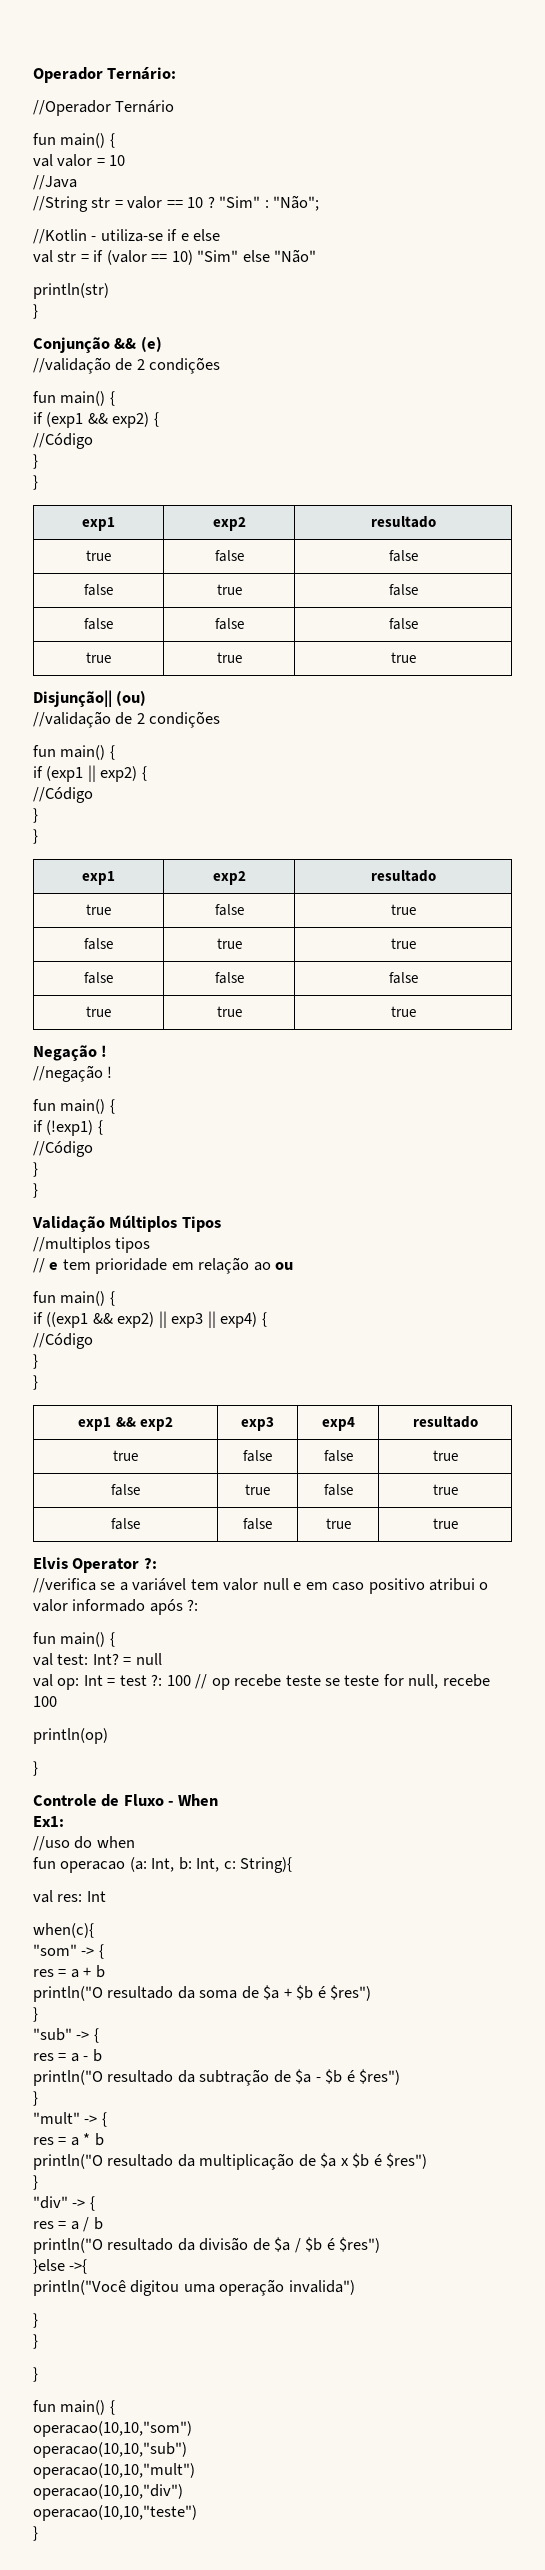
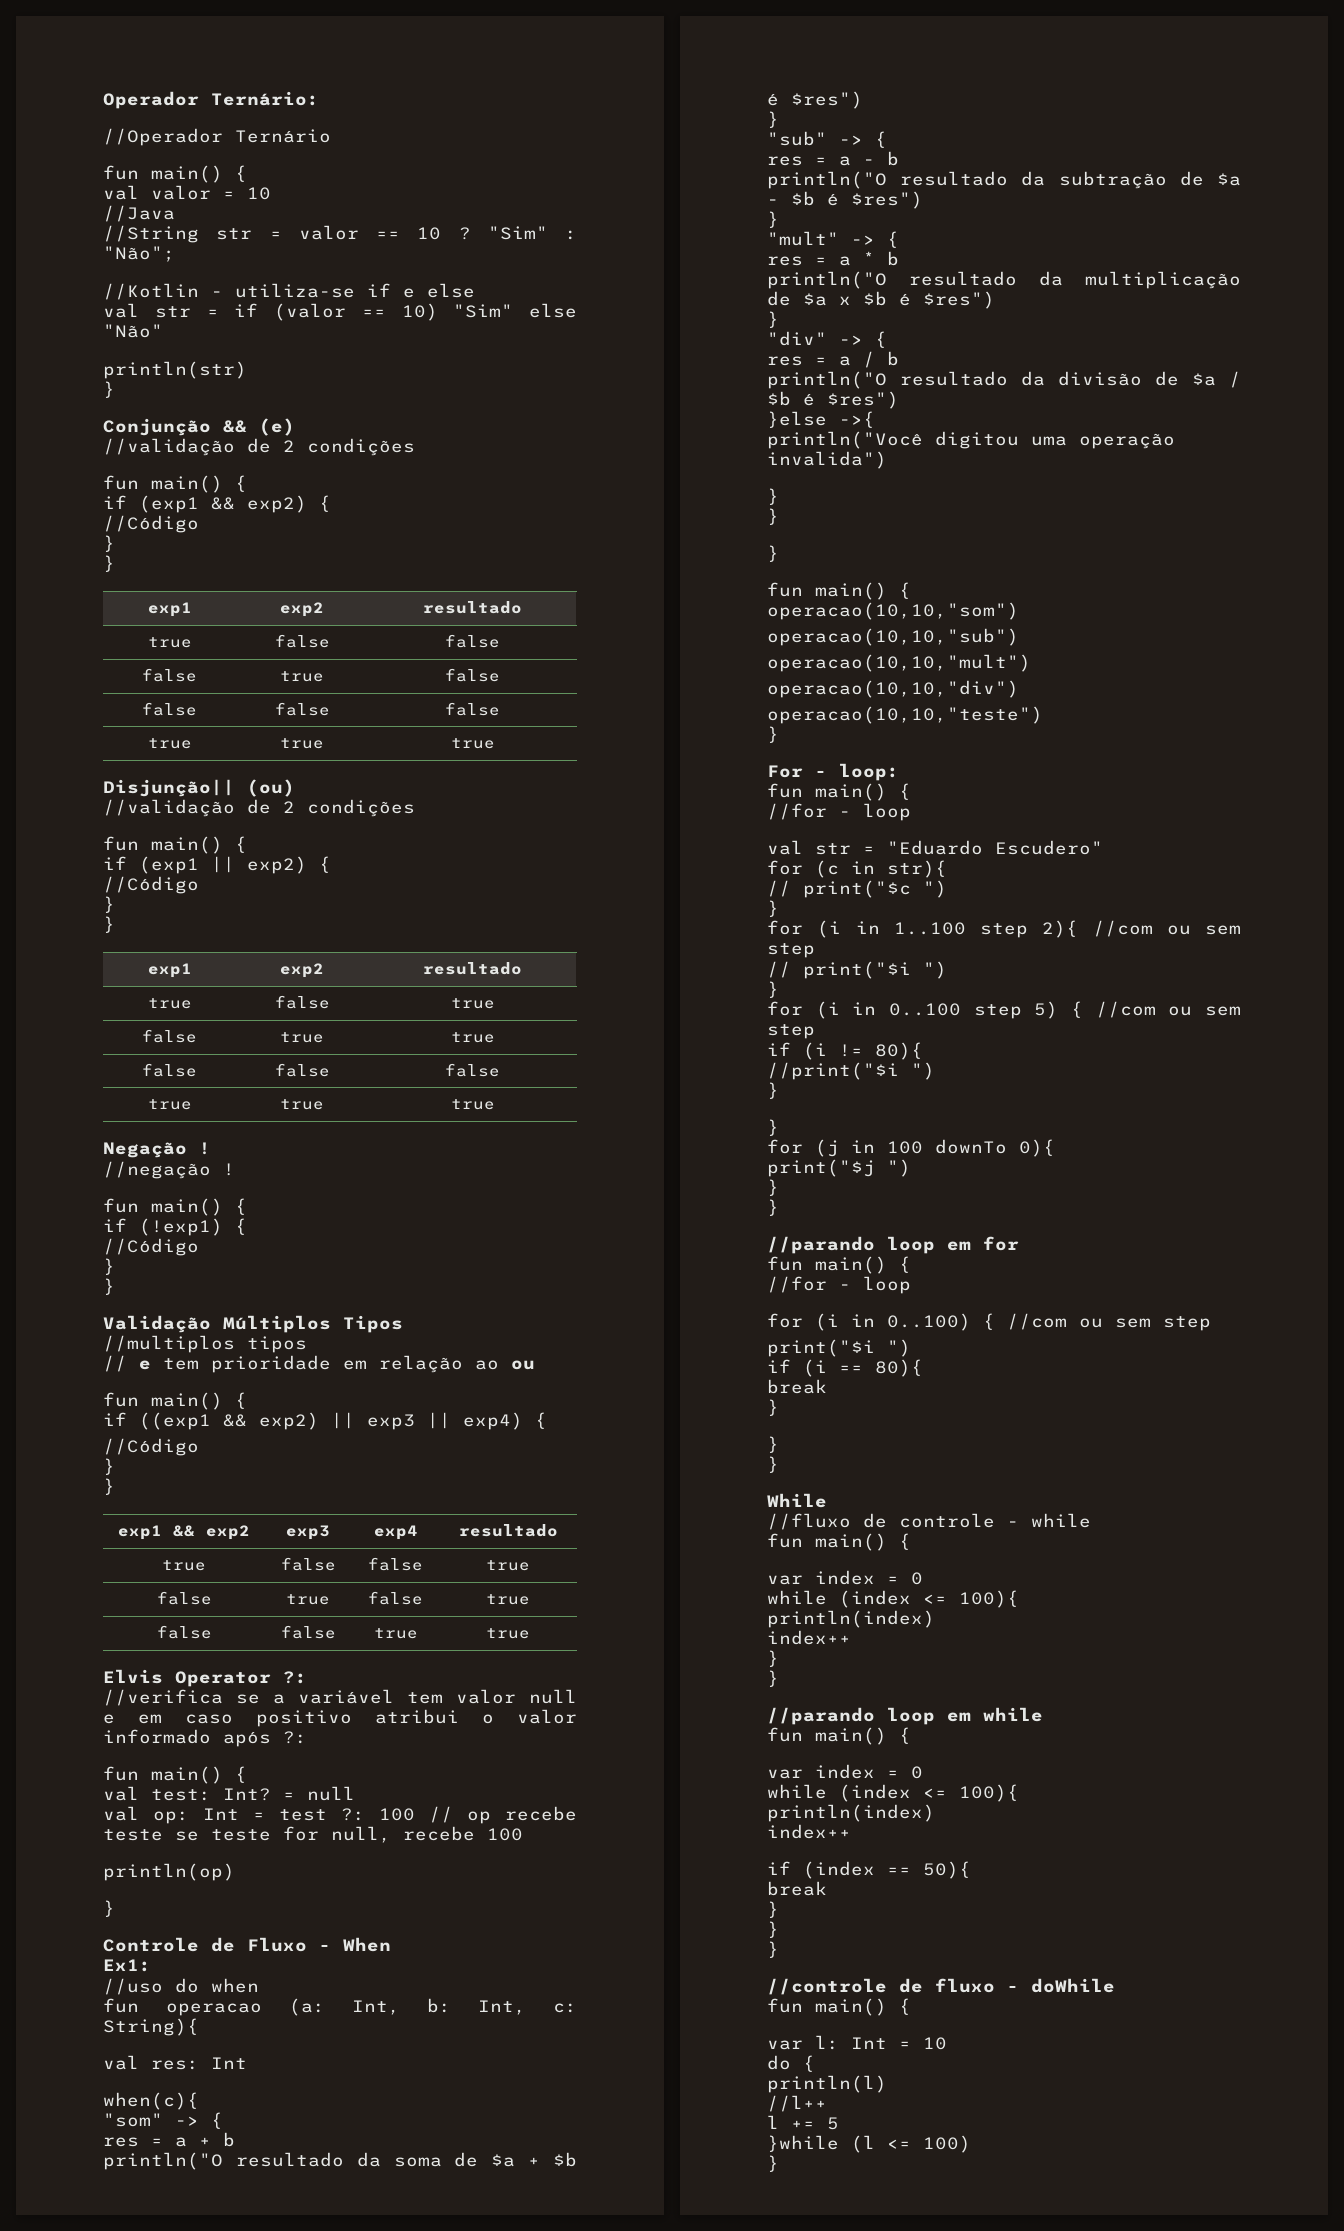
+ For - loop:
+ fun main() {
+ //for - loop
+ val str = "Eduardo Escudero"
+ for (c in str){
+ // print("$c ")
+ }
+ for (i in 1..100 step 2){ //com ou sem step
+ // print("$i ")
+ }
+ for (i in 0..100 step 5) { //com ou sem step
+ if (i != 80){
+ //print("$i ")
+ }
+ }
+ for (j in 100 downTo 0){
+ print("$j ")
+ }
+ }
+ //parando loop em for
+ fun main() {
+ //for - loop
+ for (i in 0..100) { //com ou sem step
+ print("$i ")
+ if (i == 80){
+ break
+ }
+ }
+ }
+ While
+ //fluxo de controle - while
+ fun main() {
+ var index = 0
+ while (index <= 100){
+ println(index)
+ index++
+ }
+ }
+ //parando loop em while
+ fun main() {
+ var index = 0
+ while (index <= 100){
+ println(index)
+ index++
+ if (index == 50){
+ break
+ }
+ }
+ }
+ //controle de fluxo - doWhile
+ fun main() {
+ var l: Int = 10
+ do {
+ println(l)
+ //l++
+ l += 5
+ }while (l <= 100)
+ }

